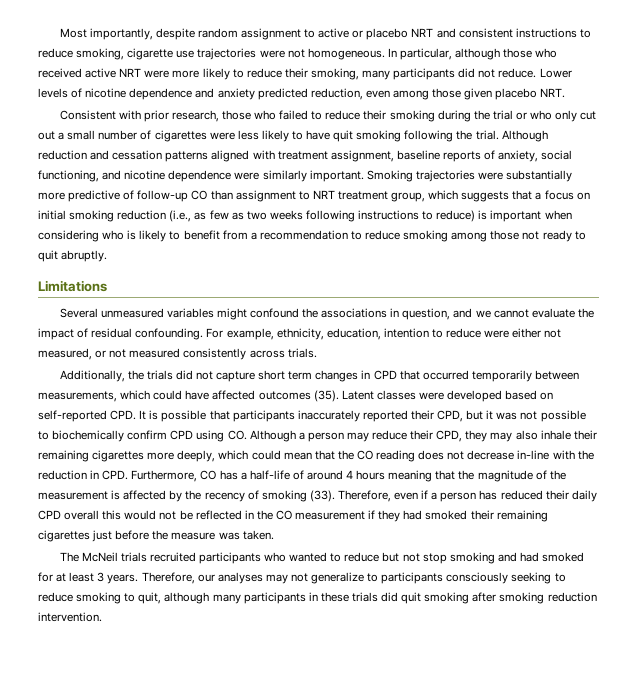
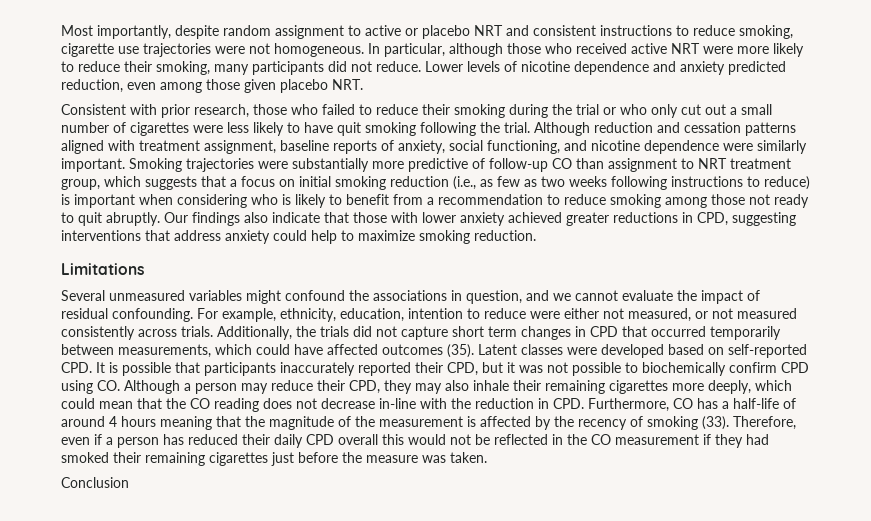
+ Our findings also indicate that those with lower anxiety achieved greater reductions in CPD, suggesting interventions that address anxiety could help to maximize smoking reduction.
- For example, ethnicity, education, intention to reduce were either not measured, or not measured consistently across trials.
- Additionally, the trials did not capture short term changes in CPD that occurred temporarily between measurements, which could have affected outcomes (35).
+ For example, ethnicity, education, intention to reduce were either not measured, or not measured consistently across trials. Additionally, the trials did not capture short term changes in CPD that occurred temporarily between measurements, which could have affected outcomes (35).
- The McNeil trials recruited participants who wanted to reduce but not stop smoking and had smoked for at least 3 years. Therefore, our analyses may not generalize to participants consciously seeking to reduce smoking to quit, although many participants in these trials did quit smoking after smoking reduction intervention.
+ Conclusion

